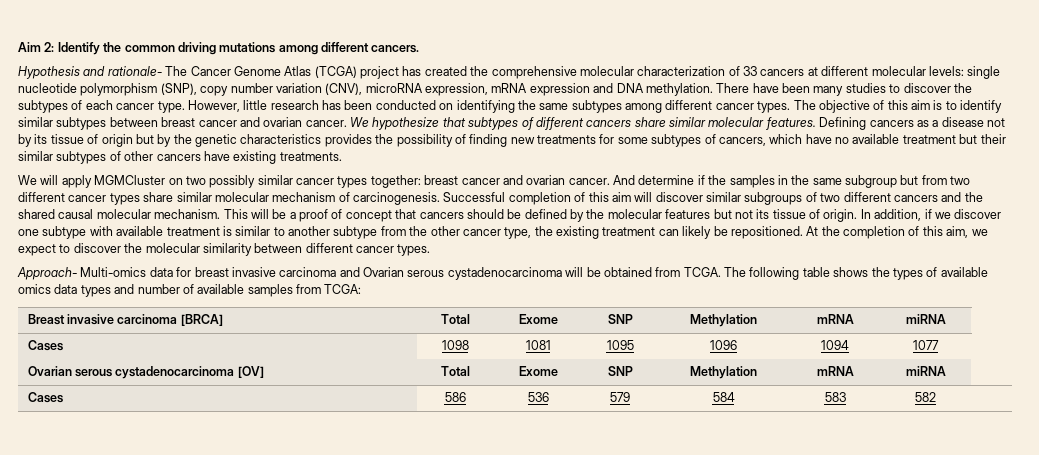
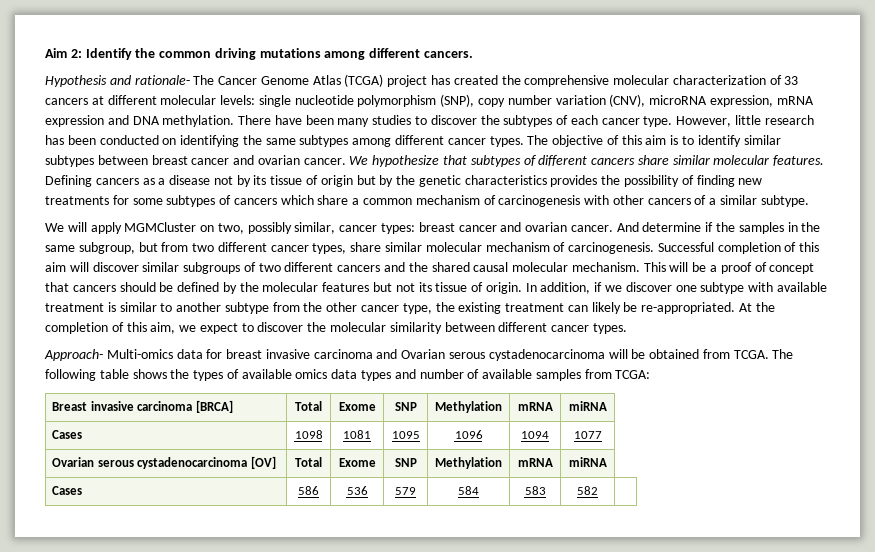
- Defining cancers as a disease not by its tissue of origin but by the genetic characteristics provides the possibility of finding new treatments for some subtypes of cancers, which have no available treatment but their similar subtypes of other cancers have existing treatments.
+ Defining cancers as a disease not by its tissue of origin but by the genetic characteristics provides the possibility of finding new treatments for some subtypes of cancers which share a common mechanism of carcinogenesis with other cancers of a similar subtype.
- We will apply MGMCluster on two possibly similar cancer types together: breast cancer and ovarian cancer.
+ We will apply MGMCluster on two, possibly similar, cancer types: breast cancer and ovarian cancer.
- And determine if the samples in the same subgroup but from two different cancer types share similar molecular mechanism of carcinogenesis.
+ And determine if the samples in the same subgroup, but from two different cancer types, share similar molecular mechanism of carcinogenesis.
- In addition, if we discover one subtype with available treatment is similar to another subtype from the other cancer type, the existing treatment can likely be repositioned.
+ In addition, if we discover one subtype with available treatment is similar to another subtype from the other cancer type, the existing treatment can likely be re-appropriated.

